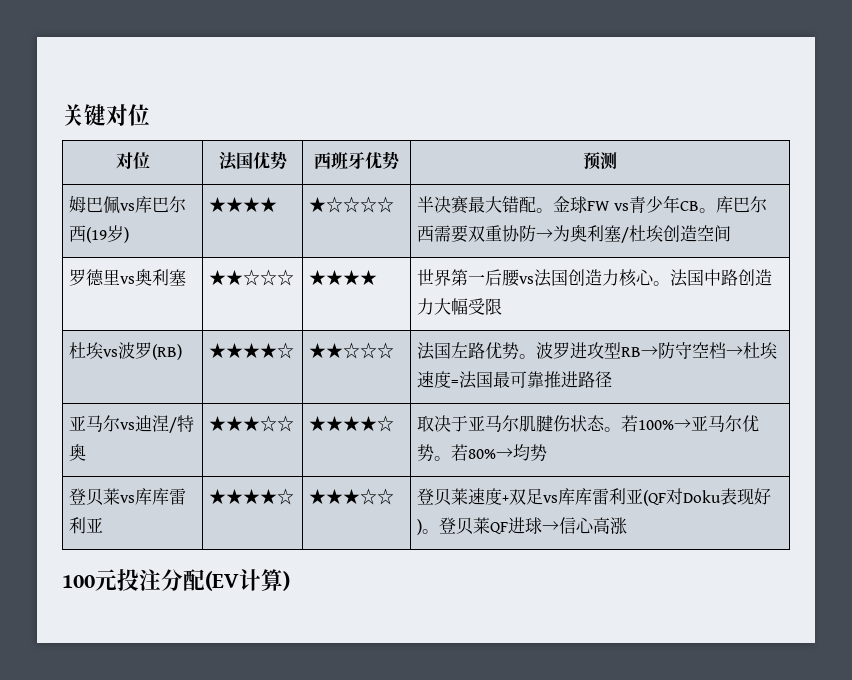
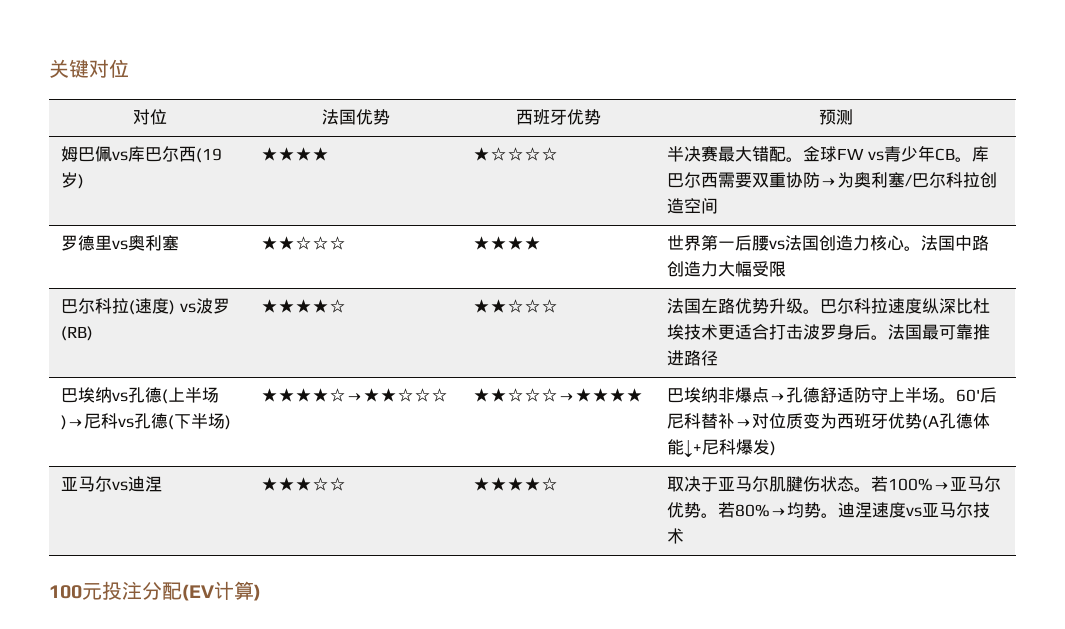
- 姆巴佩vs库巴尔西(19岁) | ★★★★ | ★☆☆☆☆ | 半决赛最大错配。金球FW vs青少年CB。库巴尔西需要双重协防→为奥利塞/杜埃创造空间
+ 姆巴佩vs库巴尔西(19岁) | ★★★★ | ★☆☆☆☆ | 半决赛最大错配。金球FW vs青少年CB。库巴尔西需要双重协防→为奥利塞/巴尔科拉创造空间
- 杜埃vs波罗(RB) | ★★★★☆ | ★★☆☆☆ | 法国左路优势。波罗进攻型RB→防守空档→杜埃速度=法国最可靠推进路径
+ 巴尔科拉(速度) vs波罗(RB) | ★★★★☆ | ★★☆☆☆ | 法国左路优势升级。巴尔科拉速度纵深比杜埃技术更适合打击波罗身后。法国最可靠推进路径
+ 巴埃纳vs孔德(上半场)→尼科vs孔德(下半场) | ★★★★☆→★★☆☆☆ | ★★☆☆☆→★★★★ | 巴埃纳非爆点→孔德舒适防守上半场。60'后尼科替补→对位质变为西班牙优势(A孔德体能↓+尼科爆发)
- 亚马尔vs迪涅/特奥 | ★★★☆☆ | ★★★★☆ | 取决于亚马尔肌腱伤状态。若100%→亚马尔优势。若80%→均势
- 登贝莱vs库库雷利亚 | ★★★★☆ | ★★★☆☆ | 登贝莱速度+双足vs库库雷利亚(QF对Doku表现好)。登贝莱QF进球→信心高涨
+ 亚马尔vs迪涅 | ★★★☆☆ | ★★★★☆ | 取决于亚马尔肌腱伤状态。若100%→亚马尔优势。若80%→均势。迪涅速度vs亚马尔技术

